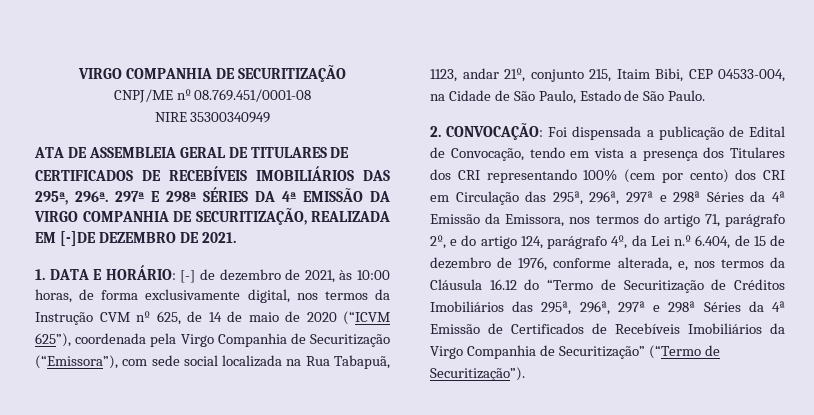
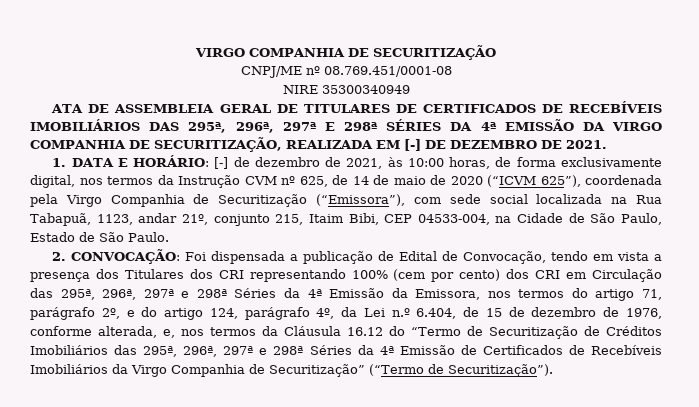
- ATA DE ASSEMBLEIA GERAL DE TITULARES DE CERTIFICADOS DE RECEBÍVEIS IMOBILIÁRIOS DAS 295ª, 296ª. 297ª E 298ª SÉRIES DA 4ª EMISSÃO DA VIRGO COMPANHIA DE SECURITIZAÇÃO, REALIZADA EM [-]DE DEZEMBRO DE 2021.
+ ATA DE ASSEMBLEIA GERAL DE TITULARES DE CERTIFICADOS DE RECEBÍVEIS IMOBILIÁRIOS DAS 295ª, 296ª, 297ª E 298ª SÉRIES DA 4ª EMISSÃO DA VIRGO COMPANHIA DE SECURITIZAÇÃO, REALIZADA EM [-] DE DEZEMBRO DE 2021.

